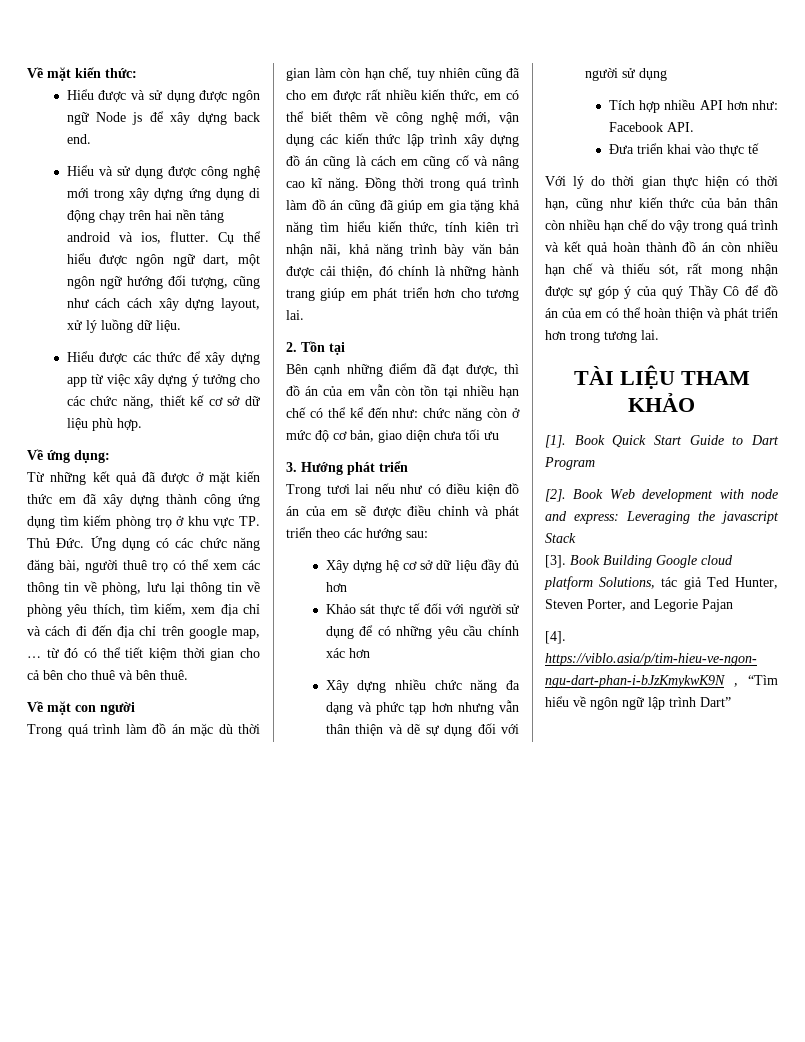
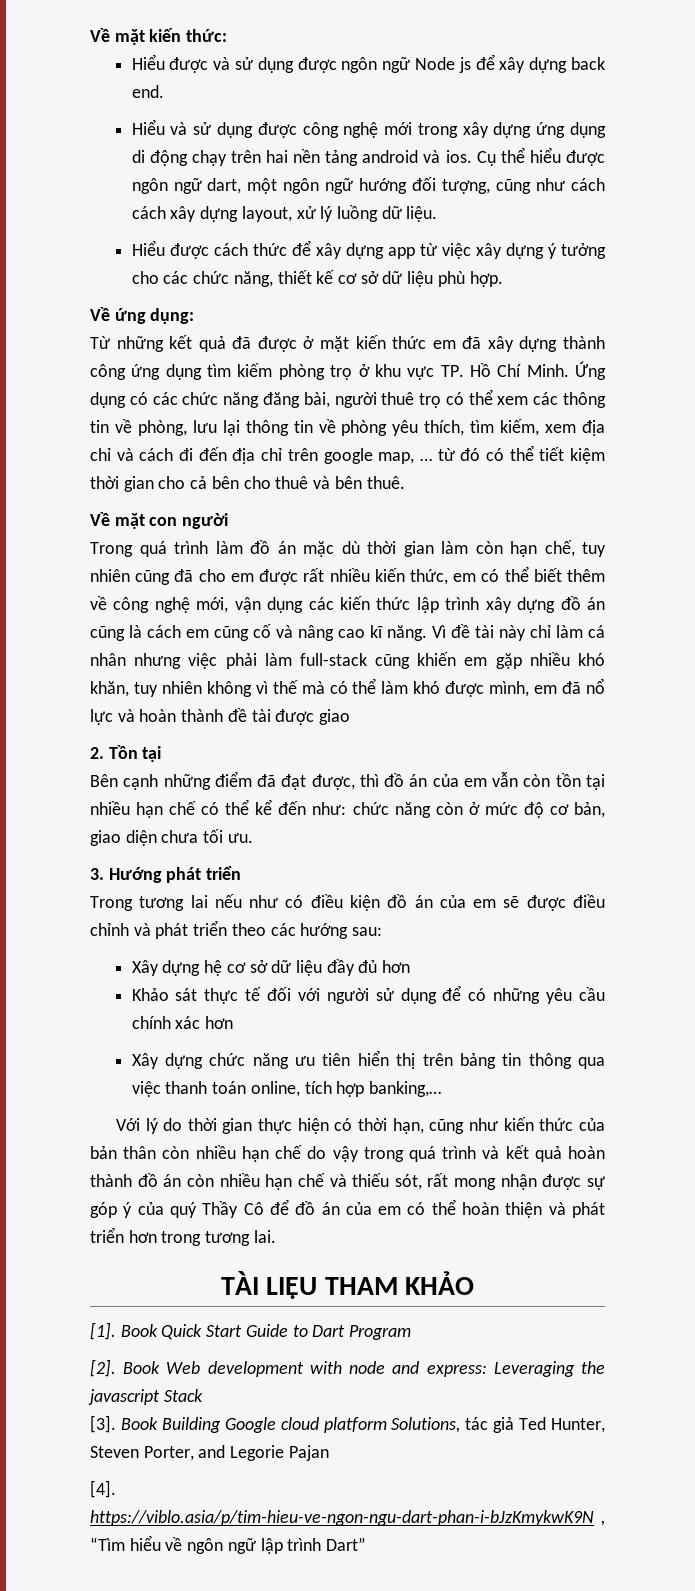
- Hiểu và sử dụng được công nghệ mới trong xây dựng ứng dụng di động chạy trên hai nền tảng android và ios, flutter.
+ Hiểu và sử dụng được công nghệ mới trong xây dựng ứng dụng di động chạy trên hai nền tảng android và ios.
- Hiểu được các thức để xây dựng app từ việc xây dựng ý tưởng cho các chức năng, thiết kế cơ sở dữ liệu phù hợp.
+ Hiểu được cách thức để xây dựng app từ việc xây dựng ý tưởng cho các chức năng, thiết kế cơ sở dữ liệu phù hợp.
- Từ những kết quả đã được ở mặt kiến thức em đã xây dựng thành công ứng dụng tìm kiếm phòng trọ ở khu vực TP. Thủ Đức. Ứng dụng có các chức năng đăng bài, người thuê trọ có thể xem các thông tin về phòng, lưu lại thông tin về phòng yêu thích, tìm kiếm, xem địa chỉ và cách đi đến địa chỉ trên google map, … từ đó có thể tiết kiệm thời gian cho cả bên cho thuê và bên thuê.
+ Từ những kết quả đã được ở mặt kiến thức em đã xây dựng thành công ứng dụng tìm kiếm phòng trọ ở khu vực TP. Hồ Chí Minh. Ứng dụng có các chức năng đăng bài, người thuê trọ có thể xem các thông tin về phòng, lưu lại thông tin về phòng yêu thích, tìm kiếm, xem địa chỉ và cách đi đến địa chỉ trên google map, … từ đó có thể tiết kiệm thời gian cho cả bên cho thuê và bên thuê.
- Đồng thời trong quá trình làm đồ án cũng đã giúp em gia tặng khả năng tìm hiểu kiến thức, tính kiên trì nhận nãi, khả năng trình bày văn bản được cải thiện, đó chính là những hành trang giúp em phát triển hơn cho tương lai.
+ Vì đề tài này chỉ làm cá nhân nhưng việc phải làm full-stack cũng khiến em gặp nhiều khó khăn, tuy nhiên không vì thế mà có thể làm khó được mình, em đã nổ lực và hoàn thành đề tài được giao
- Bên cạnh những điểm đã đạt được, thì đồ án của em vẫn còn tồn tại nhiều hạn chế có thể kể đến như: chức năng còn ở mức độ cơ bản, giao diện chưa tối ưu
+ Bên cạnh những điểm đã đạt được, thì đồ án của em vẫn còn tồn tại nhiều hạn chế có thể kể đến như: chức năng còn ở mức độ cơ bản, giao diện chưa tối ưu.
- Trong tươi lai nếu như có điều kiện đồ án của em sẽ được điều chỉnh và phát triển theo các hướng sau:
+ Trong tương lai nếu như có điều kiện đồ án của em sẽ được điều chỉnh và phát triển theo các hướng sau:
- Xây dựng nhiều chức năng đa dạng và phức tạp hơn nhưng vẫn thân thiện và dẽ sự dụng đối với người sử dụng
- Tích hợp nhiều API hơn như: Facebook API.
- Đưa triển khai vào thực tế
+ Xây dựng chức năng ưu tiên hiển thị trên bảng tin thông qua việc thanh toán online, tích hợp banking,…

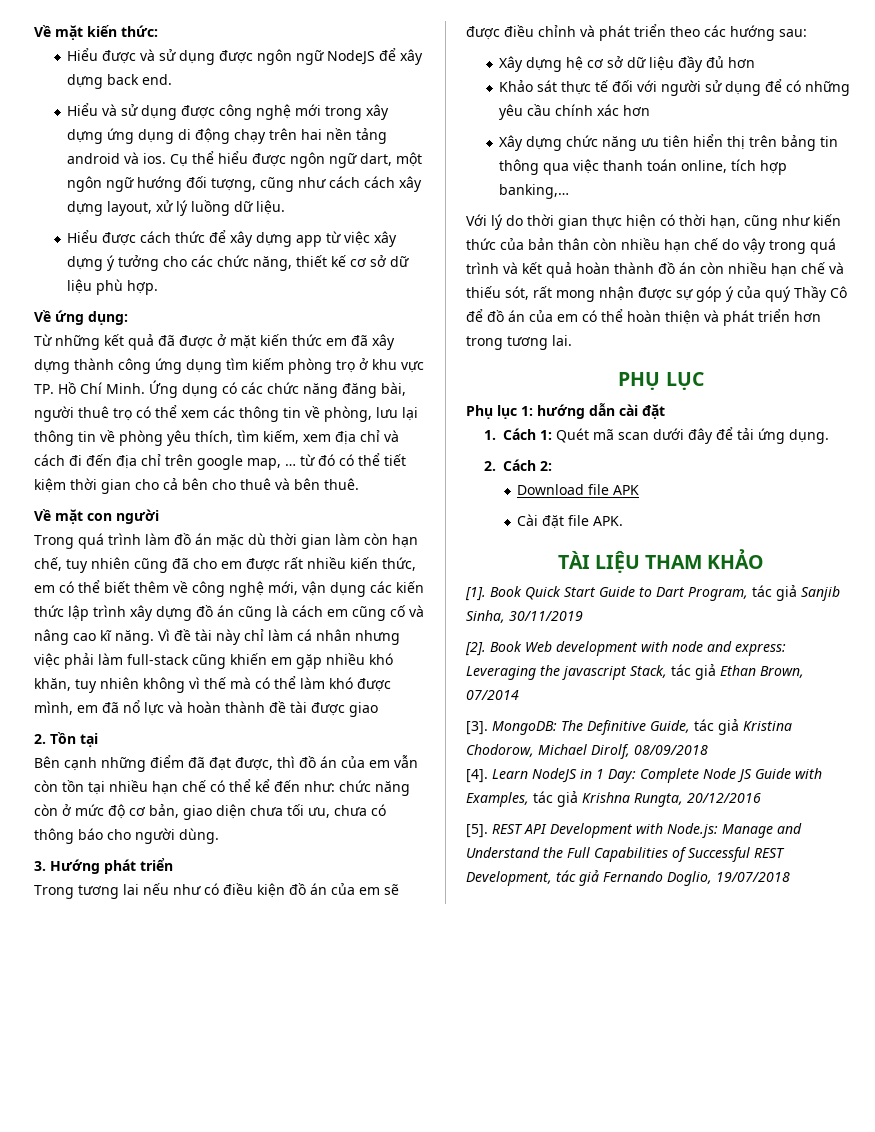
- Hiểu được và sử dụng được ngôn ngữ Node js để xây dựng back end.
+ Hiểu được và sử dụng được ngôn ngữ NodeJS để xây dựng back end.
- Bên cạnh những điểm đã đạt được, thì đồ án của em vẫn còn tồn tại nhiều hạn chế có thể kể đến như: chức năng còn ở mức độ cơ bản, giao diện chưa tối ưu.
+ Bên cạnh những điểm đã đạt được, thì đồ án của em vẫn còn tồn tại nhiều hạn chế có thể kể đến như: chức năng còn ở mức độ cơ bản, giao diện chưa tối ưu, chưa có thông báo cho người dùng.
+ PHỤ LỤC
+ Phụ lục 1: hướng dẫn cài đặt
+ 1. Cách 1: Quét mã scan dưới đây để tải ứng dụng.
+ 2. Cách 2:
+ Download file APK
+ Cài đặt file APK.
- Book Quick Start Guide to Dart Program
+ Book Quick Start Guide to Dart Program, tác giả Sanjib Sinha, 30/11/2019
- Book Web development with node and express: Leveraging the javascript Stack
- [3]. Book Building Google cloud platform Solutions, tác giả Ted Hunter, Steven Porter, and Legorie Pajan
- [4]. https://viblo.asia/p/tim-hieu-ve-ngon-ngu-dart-phan-i-bJzKmykwK9N , “Tìm hiểu về ngôn ngữ lập trình Dart”
+ Book Web development with node and express: Leveraging the javascript Stack, tác giả Ethan Brown, 07/2014
+ [3]. MongoDB: The Definitive Guide, tác giả Kristina Chodorow, Michael Dirolf, 08/09/2018
+ [4]. Learn NodeJS in 1 Day: Complete Node JS Guide with Examples, tác giả Krishna Rungta, 20/12/2016
+ [5]. REST API Development with Node.js: Manage and Understand the Full Capabilities of Successful REST Development, tác giả Fernando Doglio, 19/07/2018

